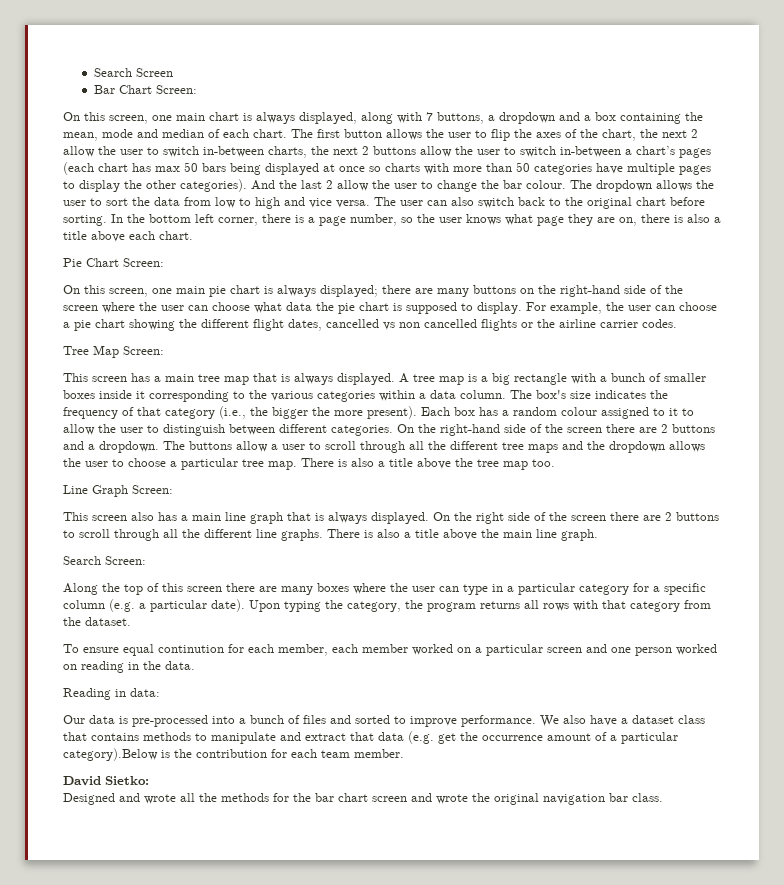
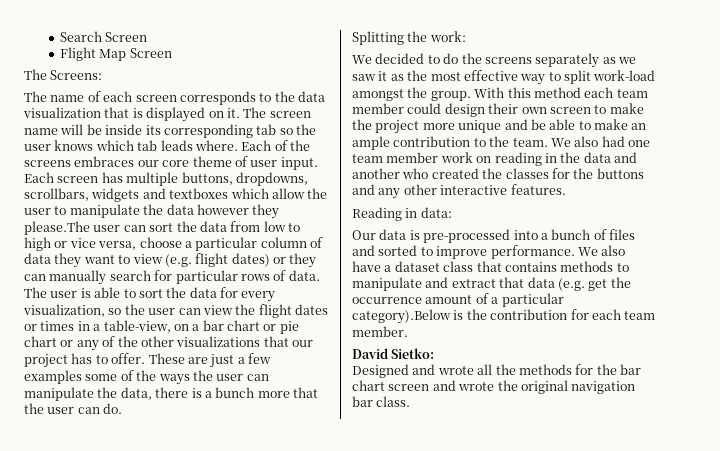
- Bar Chart Screen:
- On this screen, one main chart is always displayed, along with 7 buttons, a dropdown and a box containing the mean, mode and median of each chart. The first button allows the user to flip the axes of the chart, the next 2 allow the user to switch in-between charts, the next 2 buttons allow the user to switch in-between a chart’s pages (each chart has max 50 bars being displayed at once so charts with more than 50 categories have multiple pages to display the other categories). And the last 2 allow the user to change the bar colour. The dropdown allows the user to sort the data from low to high and vice versa. The user can also switch back to the original chart before sorting. In the bottom left corner, there is a page number, so the user knows what page they are on, there is also a title above each chart.
- Pie Chart Screen:
- On this screen, one main pie chart is always displayed; there are many buttons on the right-hand side of the screen where the user can choose what data the pie chart is supposed to display. For example, the user can choose a pie chart showing the different flight dates, cancelled vs non cancelled flights or the airline carrier codes.
- Tree Map Screen:
- This screen has a main tree map that is always displayed. A tree map is a big rectangle with a bunch of smaller boxes inside it corresponding to the various categories within a data column. The box's size indicates the frequency of that category (i.e., the bigger the more present). Each box has a random colour assigned to it to allow the user to distinguish between different categories. On the right-hand side of the screen there are 2 buttons and a dropdown. The buttons allow a user to scroll through all the different tree maps and the dropdown allows the user to choose a particular tree map. There is also a title above the tree map too.
- Line Graph Screen:
- This screen also has a main line graph that is always displayed. On the right side of the screen there are 2 buttons to scroll through all the different line graphs. There is also a title above the main line graph.
- Search Screen:
- Along the top of this screen there are many boxes where the user can type in a particular category for a specific column (e.g. a particular date). Upon typing the category, the program returns all rows with that category from the dataset.
- To ensure equal continution for each member, each member worked on a particular screen and one person worked on reading in the data.
+ Flight Map Screen
+ The Screens:
+ The name of each screen corresponds to the data visualization that is displayed on it. The screen name will be inside its corresponding tab so the user knows which tab leads where. Each of the screens embraces our core theme of user input. Each screen has multiple buttons, dropdowns, scrollbars, widgets and textboxes which allow the user to manipulate the data however they please.The user can sort the data from low to high or vice versa, choose a particular column of data they want to view (e.g. flight dates) or they can manually search for particular rows of data. The user is able to sort the data for every visualization, so the user can view the flight dates or times in a table-view, on a bar chart or pie chart or any of the other visualizations that our project has to offer. These are just a few examples some of the ways the user can manipulate the data, there is a bunch more that the user can do.
+ Splitting the work:
+ We decided to do the screens separately as we saw it as the most effective way to split work-load amongst the group. With this method each team member could design their own screen to make the project more unique and be able to make an ample contribution to the team. We also had one team member work on reading in the data and another who created the classes for the buttons and any other interactive features.

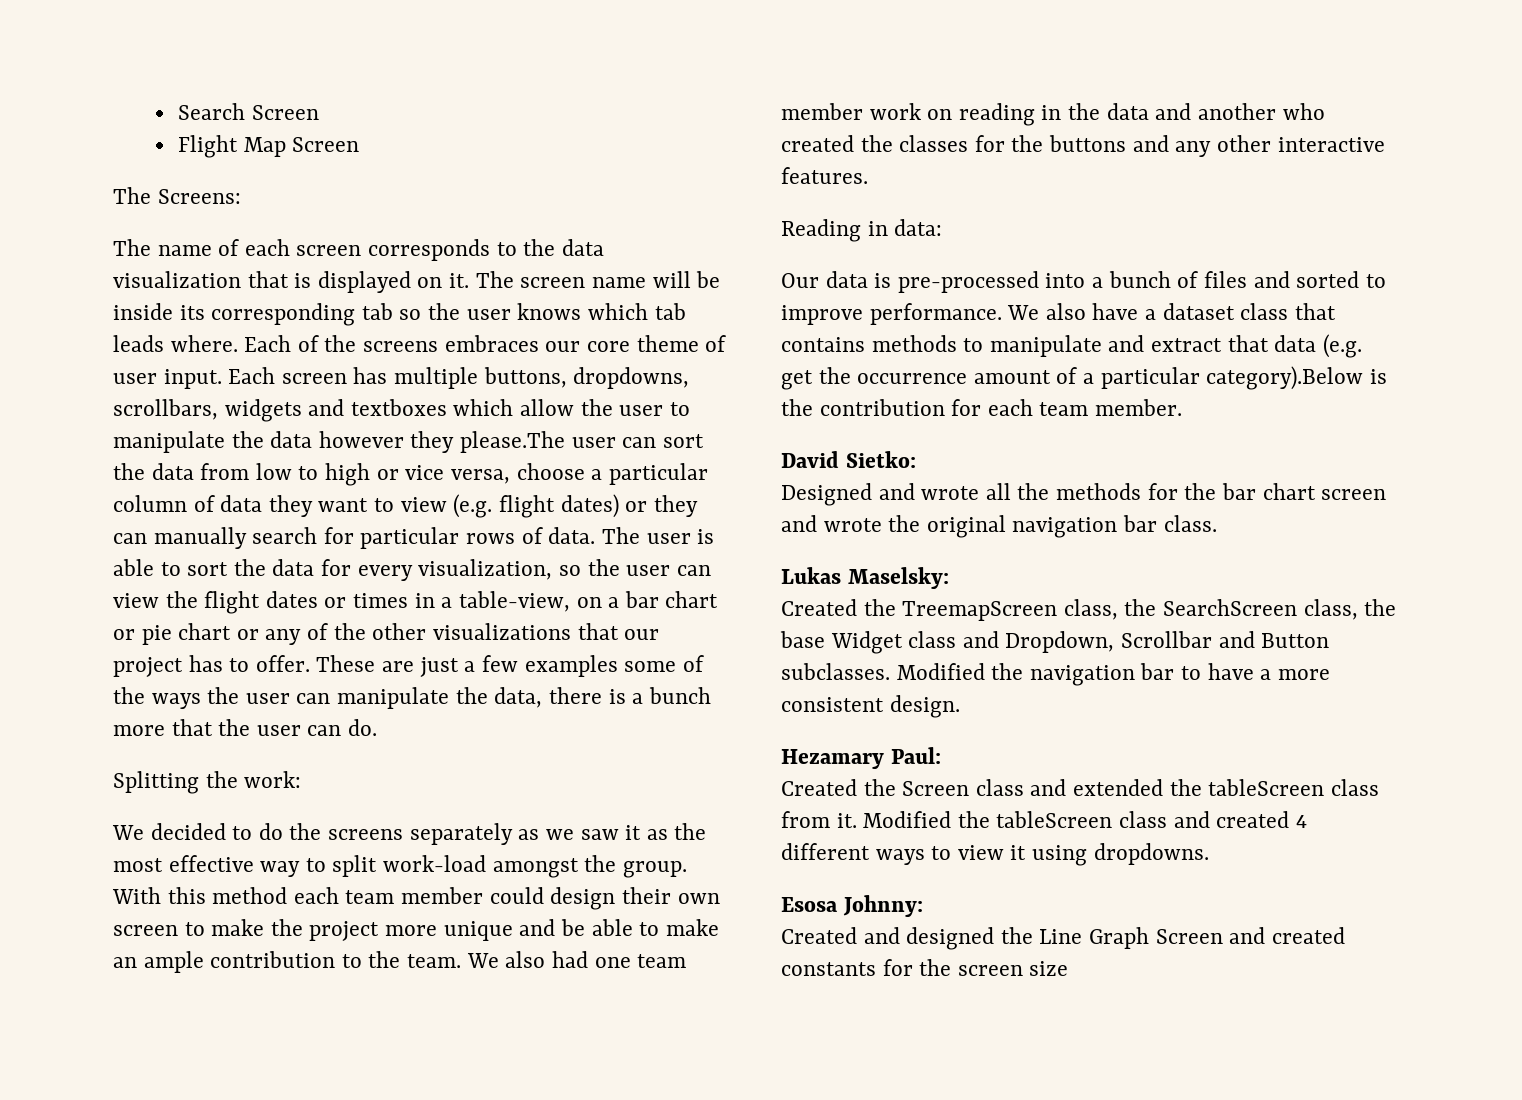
+ Lukas Maselsky:
+ Created the TreemapScreen class, the SearchScreen class, the base Widget class and Dropdown, Scrollbar and Button subclasses. Modified the navigation bar to have a more consistent design.
+ Hezamary Paul:
+ Created the Screen class and extended the tableScreen class from it. Modified the tableScreen class and created 4 different ways to view it using dropdowns.
+ Esosa Johnny:
+ Created and designed the Line Graph Screen and created constants for the screen size

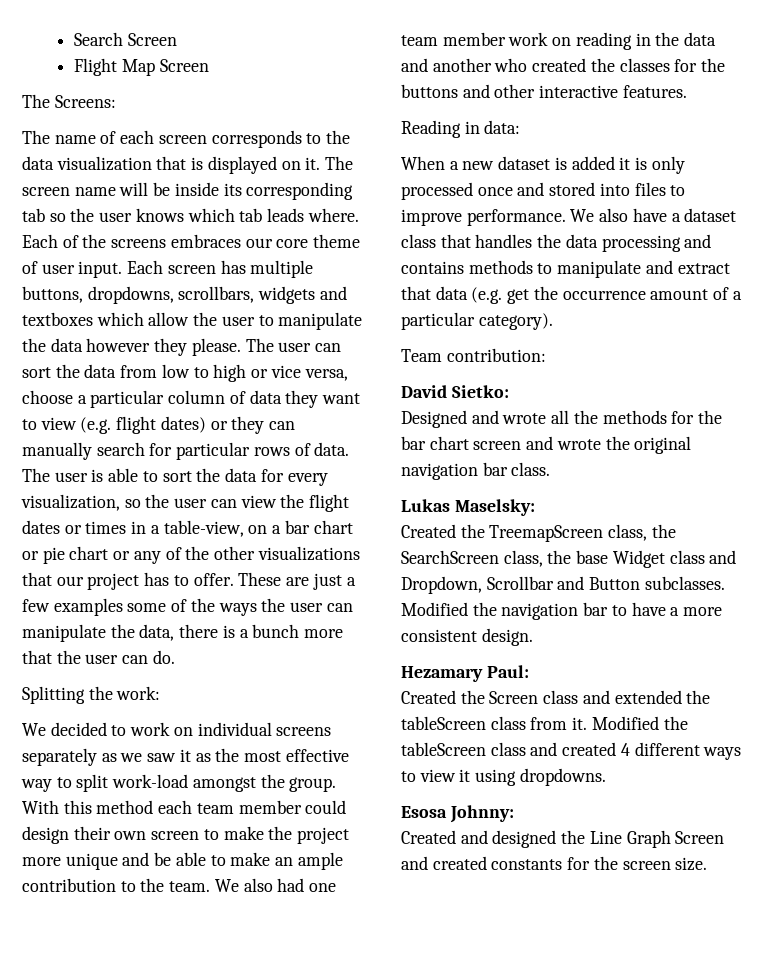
- Each screen has multiple buttons, dropdowns, scrollbars, widgets and textboxes which allow the user to manipulate the data however they please.The user can sort the data from low to high or vice versa, choose a particular column of data they want to view (e.g. flight dates) or they can manually search for particular rows of data.
+ Each screen has multiple buttons, dropdowns, scrollbars, widgets and textboxes which allow the user to manipulate the data however they please. The user can sort the data from low to high or vice versa, choose a particular column of data they want to view (e.g. flight dates) or they can manually search for particular rows of data.
- We decided to do the screens separately as we saw it as the most effective way to split work-load amongst the group.
+ We decided to work on individual screens separately as we saw it as the most effective way to split work-load amongst the group.
- We also had one team member work on reading in the data and another who created the classes for the buttons and any other interactive features.
+ We also had one team member work on reading in the data and another who created the classes for the buttons and other interactive features.
- Our data is pre-processed into a bunch of files and sorted to improve performance.
+ When a new dataset is added it is only processed once and stored into files to improve performance.
- We also have a dataset class that contains methods to manipulate and extract that data (e.g. get the occurrence amount of a particular category).Below is the contribution for each team member.
+ We also have a dataset class that handles the data processing and contains methods to manipulate and extract that data (e.g. get the occurrence amount of a particular category).
+ Team contribution:
- Created and designed the Line Graph Screen and created constants for the screen size
+ Created and designed the Line Graph Screen and created constants for the screen size.

